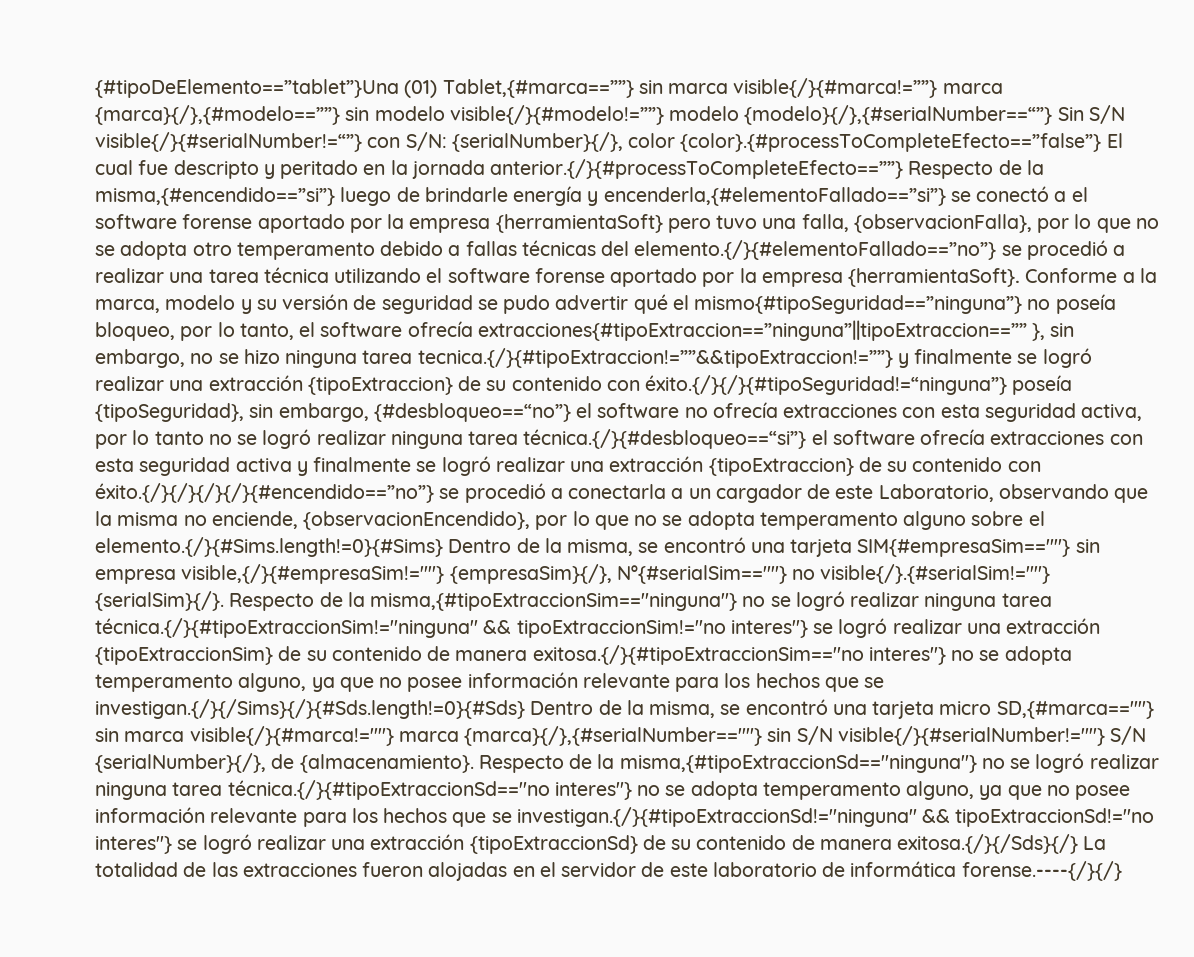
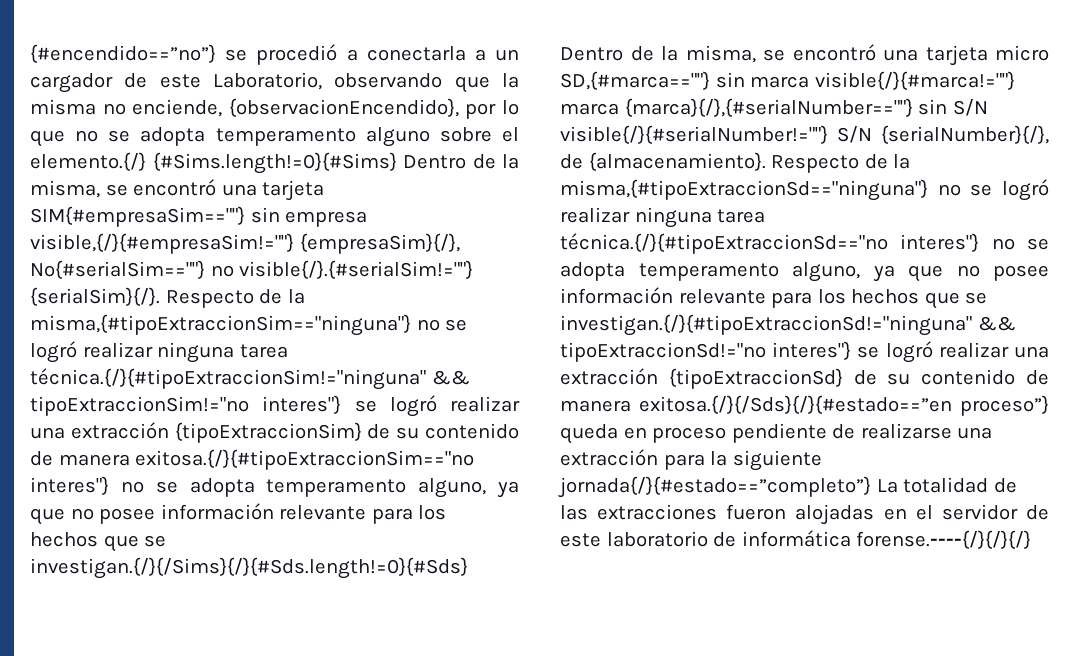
- {#tipoDeElemento==”tablet”}Una (01) Tablet,{#marca==””} sin marca visible{/}{#marca!=””} marca {marca}{/},{#modelo==””} sin modelo visible{/}{#modelo!=””} modelo {modelo}{/},{#serialNumber==“”} Sin S/N visible{/}{#serialNumber!=“”} con S/N: {serialNumber}{/}, color {color}.{#processToCompleteEfecto==”false”} El cual fue descripto y peritado en la jornada anterior.{/}{#processToCompleteEfecto==””} Respecto de la misma,{#encendido==”si”} luego de brindarle energía y encenderla,{#elementoFallado==”si”} se conectó a el software forense aportado por la empresa {herramientaSoft} pero tuvo una falla, {observacionFalla}, por lo que no se adopta otro temperamento debido a fallas técnicas del elemento.{/}{#elementoFallado==”no”} se procedió a realizar una tarea técnica utilizando el software forense aportado por la empresa {herramientaSoft}. Conforme a la marca, modelo y su versión de seguridad se pudo advertir qué el mismo{#tipoSeguridad==”ninguna”} no poseía bloqueo, por lo tanto, el software ofrecía extracciones{#tipoExtraccion==”ninguna”||tipoExtraccion==”” }, sin embargo, no se hizo ninguna tarea tecnica.{/}{#tipoExtraccion!=””&&tipoExtraccion!=””} y finalmente se logró realizar una extracción {tipoExtraccion} de su contenido con éxito.{/}{/}{#tipoSeguridad!=“ninguna”} poseía {tipoSeguridad}, sin embargo, {#desbloqueo==“no”} el software no ofrecía extracciones con esta seguridad activa, por lo tanto no se logró realizar ninguna tarea técnica.{/}{#desbloqueo==“si”} el software ofrecía extracciones con esta seguridad activa y finalmente se logró realizar una extracción {tipoExtraccion} de su contenido con éxito.{/}{/}{/}{/}{#encendido==”no”} se procedió a conectarla a un cargador de este Laboratorio, observando que la misma no enciende, {observacionEncendido}, por lo que no se adopta temperamento alguno sobre el elemento.{/}{#Sims.length!=0}{#Sims} Dentro de la misma, se encontró una tarjeta SIM{#empresaSim==""} sin empresa visible,{/}{#empresaSim!=""} {empresaSim}{/}, Nº{#serialSim==""} no visible{/}.{#serialSim!=""} {serialSim}{/}.
+ {#encendido==”no”} se procedió a conectarla a un cargador de este Laboratorio, observando que la misma no enciende, {observacionEncendido}, por lo que no se adopta temperamento alguno sobre el elemento.{/} {#Sims.length!=0}{#Sims} Dentro de la misma, se encontró una tarjeta SIM{#empresaSim==""} sin empresa visible,{/}{#empresaSim!=""} {empresaSim}{/}, Nº{#serialSim==""} no visible{/}.{#serialSim!=""} {serialSim}{/}.
- Respecto de la misma,{#tipoExtraccionSd=="ninguna"} no se logró realizar ninguna tarea técnica.{/}{#tipoExtraccionSd=="no interes"} no se adopta temperamento alguno, ya que no posee información relevante para los hechos que se investigan.{/}{#tipoExtraccionSd!="ninguna" && tipoExtraccionSd!="no interes"} se logró realizar una extracción {tipoExtraccionSd} de su contenido de manera exitosa.{/}{/Sds}{/} La totalidad de las extracciones fueron alojadas en el servidor de este laboratorio de informática forense.----{/}{/}
+ Respecto de la misma,{#tipoExtraccionSd=="ninguna"} no se logró realizar ninguna tarea técnica.{/}{#tipoExtraccionSd=="no interes"} no se adopta temperamento alguno, ya que no posee información relevante para los hechos que se investigan.{/}{#tipoExtraccionSd!="ninguna" && tipoExtraccionSd!="no interes"} se logró realizar una extracción {tipoExtraccionSd} de su contenido de manera exitosa.{/}{/Sds}{/}{#estado==”en proceso”} queda en proceso pendiente de realizarse una extracción para la siguiente jornada{/}{#estado==”completo”} La totalidad de las extracciones fueron alojadas en el servidor de este laboratorio de informática forense.----{/}{/}{/}

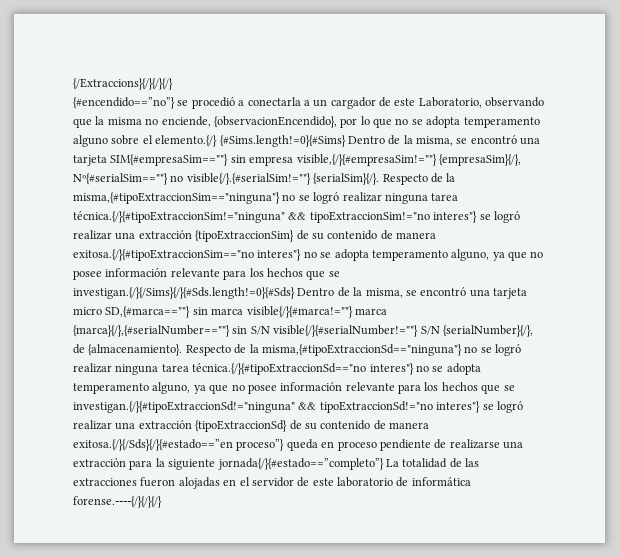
+ {/Extraccions}{/}{/}{/}

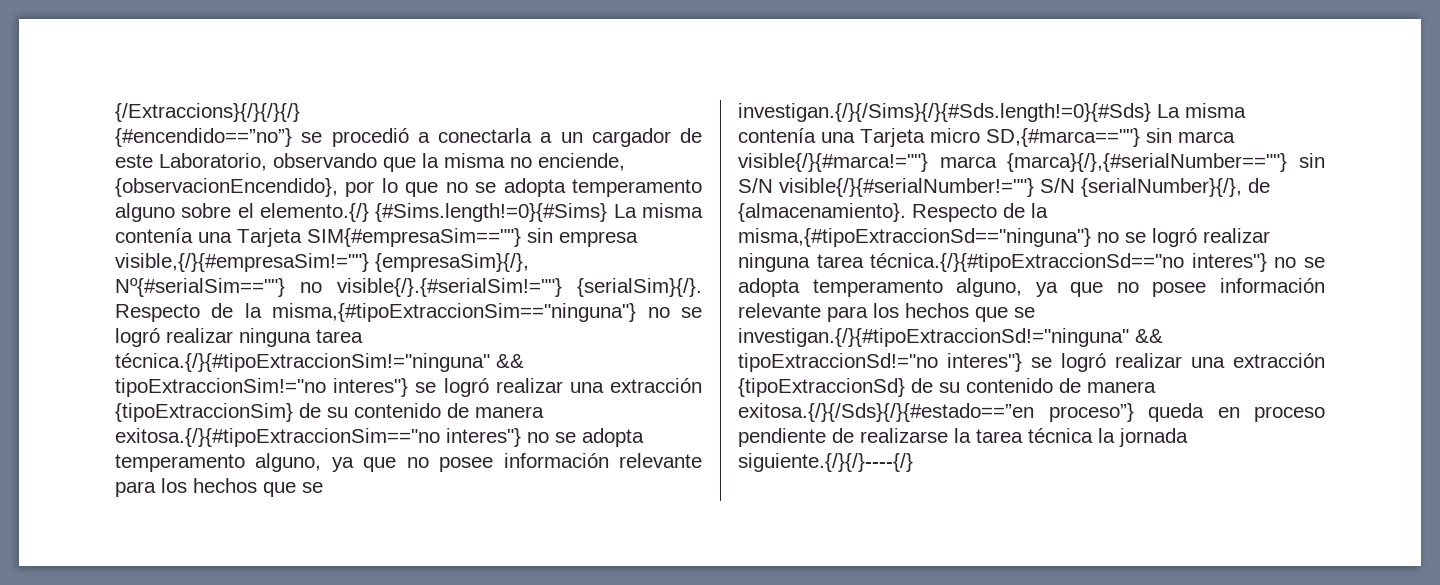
- {#encendido==”no”} se procedió a conectarla a un cargador de este Laboratorio, observando que la misma no enciende, {observacionEncendido}, por lo que no se adopta temperamento alguno sobre el elemento.{/} {#Sims.length!=0}{#Sims} Dentro de la misma, se encontró una tarjeta SIM{#empresaSim==""} sin empresa visible,{/}{#empresaSim!=""} {empresaSim}{/}, Nº{#serialSim==""} no visible{/}.{#serialSim!=""} {serialSim}{/}.
+ {#encendido==”no”} se procedió a conectarla a un cargador de este Laboratorio, observando que la misma no enciende, {observacionEncendido}, por lo que no se adopta temperamento alguno sobre el elemento.{/} {#Sims.length!=0}{#Sims} La misma contenía una Tarjeta SIM{#empresaSim==""} sin empresa visible,{/}{#empresaSim!=""} {empresaSim}{/}, Nº{#serialSim==""} no visible{/}.{#serialSim!=""} {serialSim}{/}.
- Respecto de la misma,{#tipoExtraccionSim=="ninguna"} no se logró realizar ninguna tarea técnica.{/}{#tipoExtraccionSim!="ninguna" && tipoExtraccionSim!="no interes"} se logró realizar una extracción {tipoExtraccionSim} de su contenido de manera exitosa.{/}{#tipoExtraccionSim=="no interes"} no se adopta temperamento alguno, ya que no posee información relevante para los hechos que se investigan.{/}{/Sims}{/}{#Sds.length!=0}{#Sds} Dentro de la misma, se encontró una tarjeta micro SD,{#marca==""} sin marca visible{/}{#marca!=""} marca {marca}{/},{#serialNumber==""} sin S/N visible{/}{#serialNumber!=""} S/N {serialNumber}{/}, de {almacenamiento}.
+ Respecto de la misma,{#tipoExtraccionSim=="ninguna"} no se logró realizar ninguna tarea técnica.{/}{#tipoExtraccionSim!="ninguna" && tipoExtraccionSim!="no interes"} se logró realizar una extracción {tipoExtraccionSim} de su contenido de manera exitosa.{/}{#tipoExtraccionSim=="no interes"} no se adopta temperamento alguno, ya que no posee información relevante para los hechos que se investigan.{/}{/Sims}{/}{#Sds.length!=0}{#Sds} La misma contenía una Tarjeta micro SD,{#marca==""} sin marca visible{/}{#marca!=""} marca {marca}{/},{#serialNumber==""} sin S/N visible{/}{#serialNumber!=""} S/N {serialNumber}{/}, de {almacenamiento}.
- Respecto de la misma,{#tipoExtraccionSd=="ninguna"} no se logró realizar ninguna tarea técnica.{/}{#tipoExtraccionSd=="no interes"} no se adopta temperamento alguno, ya que no posee información relevante para los hechos que se investigan.{/}{#tipoExtraccionSd!="ninguna" && tipoExtraccionSd!="no interes"} se logró realizar una extracción {tipoExtraccionSd} de su contenido de manera exitosa.{/}{/Sds}{/}{#estado==”en proceso”} queda en proceso pendiente de realizarse una extracción para la siguiente jornada{/}{#estado==”completo”} La totalidad de las extracciones fueron alojadas en el servidor de este laboratorio de informática forense.----{/}{/}{/}
+ Respecto de la misma,{#tipoExtraccionSd=="ninguna"} no se logró realizar ninguna tarea técnica.{/}{#tipoExtraccionSd=="no interes"} no se adopta temperamento alguno, ya que no posee información relevante para los hechos que se investigan.{/}{#tipoExtraccionSd!="ninguna" && tipoExtraccionSd!="no interes"} se logró realizar una extracción {tipoExtraccionSd} de su contenido de manera exitosa.{/}{/Sds}{/}{#estado==”en proceso”} queda en proceso pendiente de realizarse la tarea técnica la jornada siguiente.{/}{/}----{/}

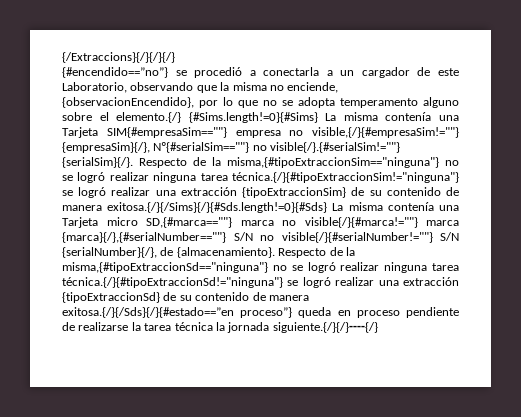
- {#encendido==”no”} se procedió a conectarla a un cargador de este Laboratorio, observando que la misma no enciende, {observacionEncendido}, por lo que no se adopta temperamento alguno sobre el elemento.{/} {#Sims.length!=0}{#Sims} La misma contenía una Tarjeta SIM{#empresaSim==""} sin empresa visible,{/}{#empresaSim!=""} {empresaSim}{/}, Nº{#serialSim==""} no visible{/}.{#serialSim!=""} {serialSim}{/}.
+ {#encendido==”no”} se procedió a conectarla a un cargador de este Laboratorio, observando que la misma no enciende, {observacionEncendido}, por lo que no se adopta temperamento alguno sobre el elemento.{/} {#Sims.length!=0}{#Sims} La misma contenía una Tarjeta SIM{#empresaSim==""} empresa no visible,{/}{#empresaSim!=""} {empresaSim}{/}, Nº{#serialSim==""} no visible{/}.{#serialSim!=""} {serialSim}{/}.
- Respecto de la misma,{#tipoExtraccionSim=="ninguna"} no se logró realizar ninguna tarea técnica.{/}{#tipoExtraccionSim!="ninguna" && tipoExtraccionSim!="no interes"} se logró realizar una extracción {tipoExtraccionSim} de su contenido de manera exitosa.{/}{#tipoExtraccionSim=="no interes"} no se adopta temperamento alguno, ya que no posee información relevante para los hechos que se investigan.{/}{/Sims}{/}{#Sds.length!=0}{#Sds} La misma contenía una Tarjeta micro SD,{#marca==""} sin marca visible{/}{#marca!=""} marca {marca}{/},{#serialNumber==""} sin S/N visible{/}{#serialNumber!=""} S/N {serialNumber}{/}, de {almacenamiento}.
+ Respecto de la misma,{#tipoExtraccionSim=="ninguna"} no se logró realizar ninguna tarea técnica.{/}{#tipoExtraccionSim!="ninguna"} se logró realizar una extracción {tipoExtraccionSim} de su contenido de manera exitosa.{/}{/Sims}{/}{#Sds.length!=0}{#Sds} La misma contenía una Tarjeta micro SD,{#marca==""} marca no visible{/}{#marca!=""} marca {marca}{/},{#serialNumber==""} S/N no visible{/}{#serialNumber!=""} S/N {serialNumber}{/}, de {almacenamiento}.
- Respecto de la misma,{#tipoExtraccionSd=="ninguna"} no se logró realizar ninguna tarea técnica.{/}{#tipoExtraccionSd=="no interes"} no se adopta temperamento alguno, ya que no posee información relevante para los hechos que se investigan.{/}{#tipoExtraccionSd!="ninguna" && tipoExtraccionSd!="no interes"} se logró realizar una extracción {tipoExtraccionSd} de su contenido de manera exitosa.{/}{/Sds}{/}{#estado==”en proceso”} queda en proceso pendiente de realizarse la tarea técnica la jornada siguiente.{/}{/}----{/}
+ Respecto de la misma,{#tipoExtraccionSd=="ninguna"} no se logró realizar ninguna tarea técnica.{/}{#tipoExtraccionSd!="ninguna"} se logró realizar una extracción {tipoExtraccionSd} de su contenido de manera exitosa.{/}{/Sds}{/}{#estado==”en proceso”} queda en proceso pendiente de realizarse la tarea técnica la jornada siguiente.{/}{/}----{/}

